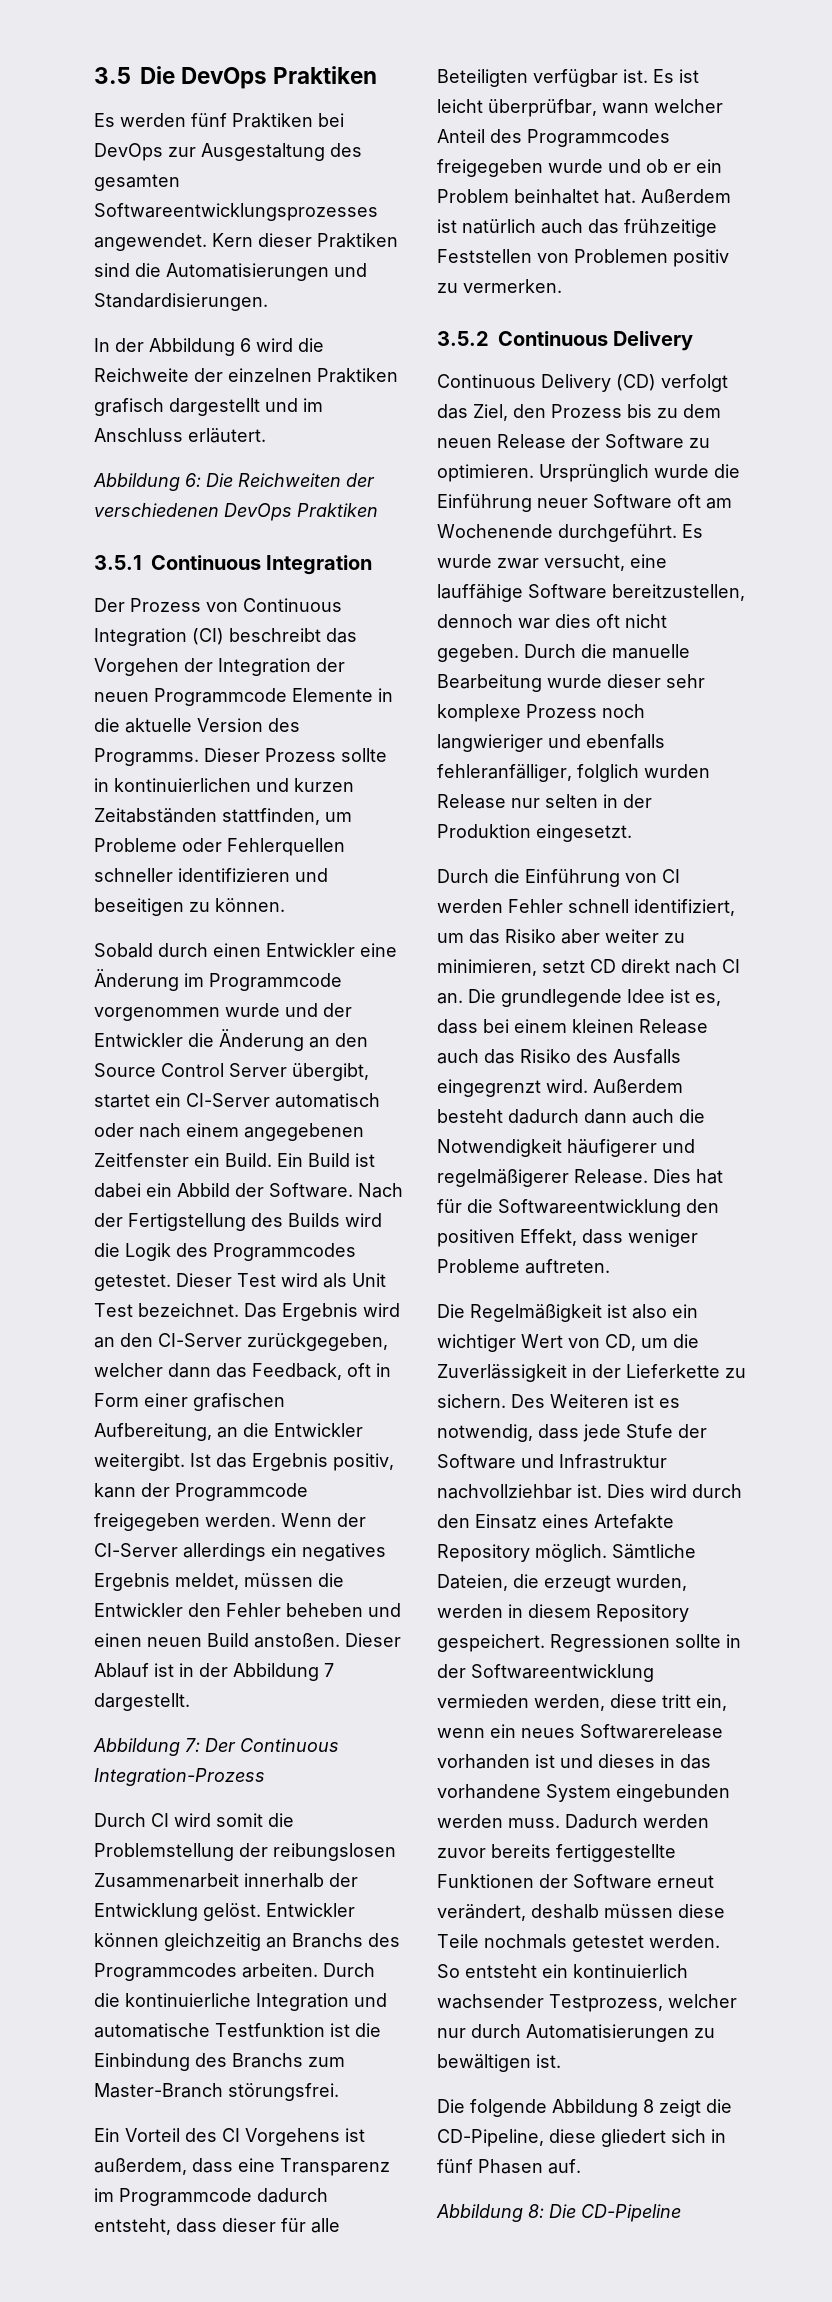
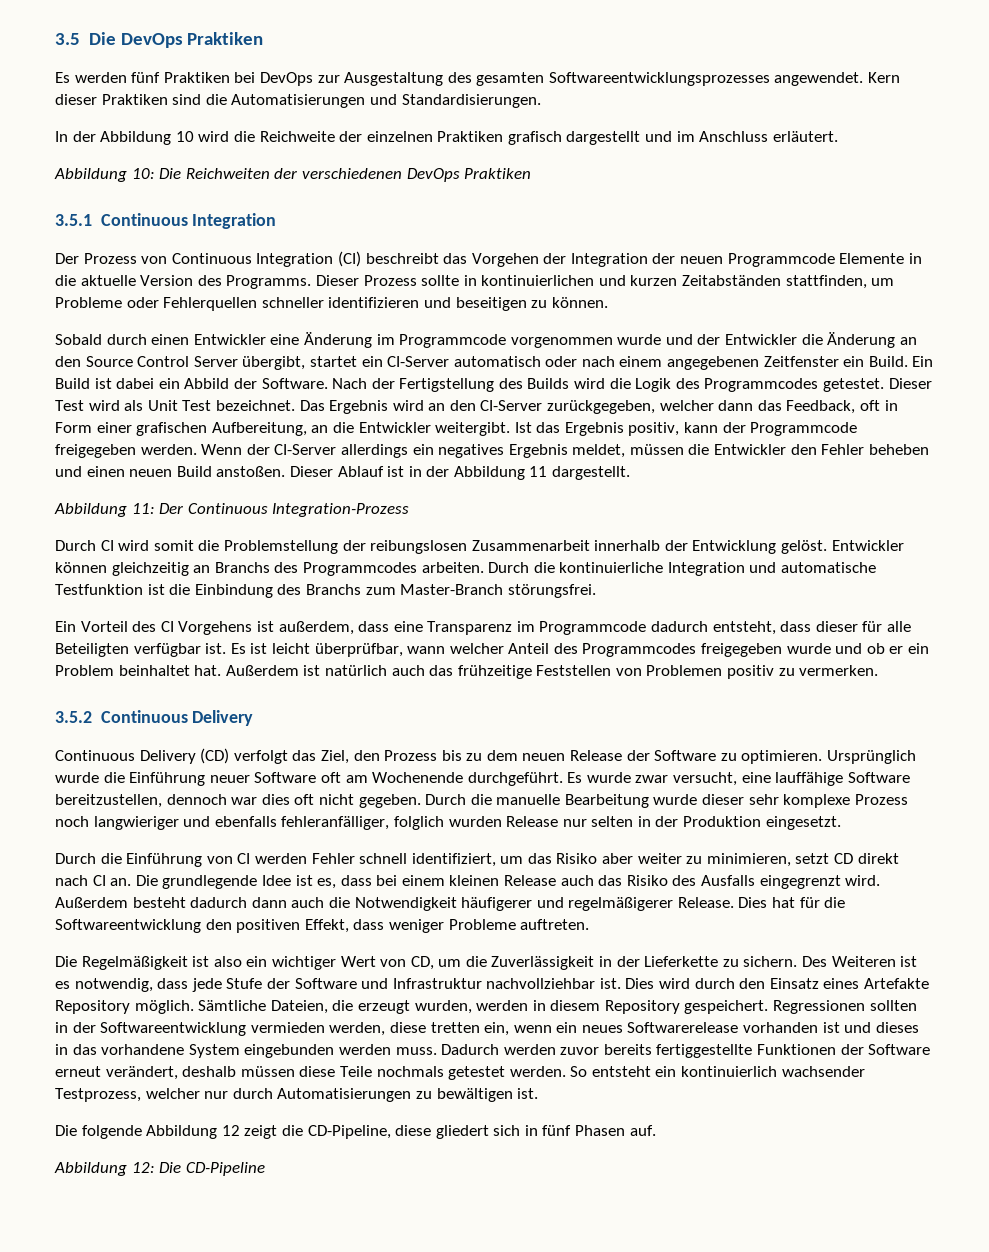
- In der Abbildung 6 wird die Reichweite der einzelnen Praktiken grafisch dargestellt und im Anschluss erläutert.
+ In der Abbildung 10 wird die Reichweite der einzelnen Praktiken grafisch dargestellt und im Anschluss erläutert.
- Abbildung 6: Die Reichweiten der verschiedenen DevOps Praktiken
+ Abbildung 10: Die Reichweiten der verschiedenen DevOps Praktiken
- Dieser Ablauf ist in der Abbildung 7 dargestellt.
+ Dieser Ablauf ist in der Abbildung 11 dargestellt.
- Abbildung 7: Der Continuous Integration-Prozess
+ Abbildung 11: Der Continuous Integration-Prozess
- Regressionen sollte in der Softwareentwicklung vermieden werden, diese tritt ein, wenn ein neues Softwarerelease vorhanden ist und dieses in das vorhandene System eingebunden werden muss.
+ Regressionen sollten in der Softwareentwicklung vermieden werden, diese tretten ein, wenn ein neues Softwarerelease vorhanden ist und dieses in das vorhandene System eingebunden werden muss.
- Die folgende Abbildung 8 zeigt die CD-Pipeline, diese gliedert sich in fünf Phasen auf.
+ Die folgende Abbildung 12 zeigt die CD-Pipeline, diese gliedert sich in fünf Phasen auf.
- Abbildung 8: Die CD-Pipeline
+ Abbildung 12: Die CD-Pipeline

